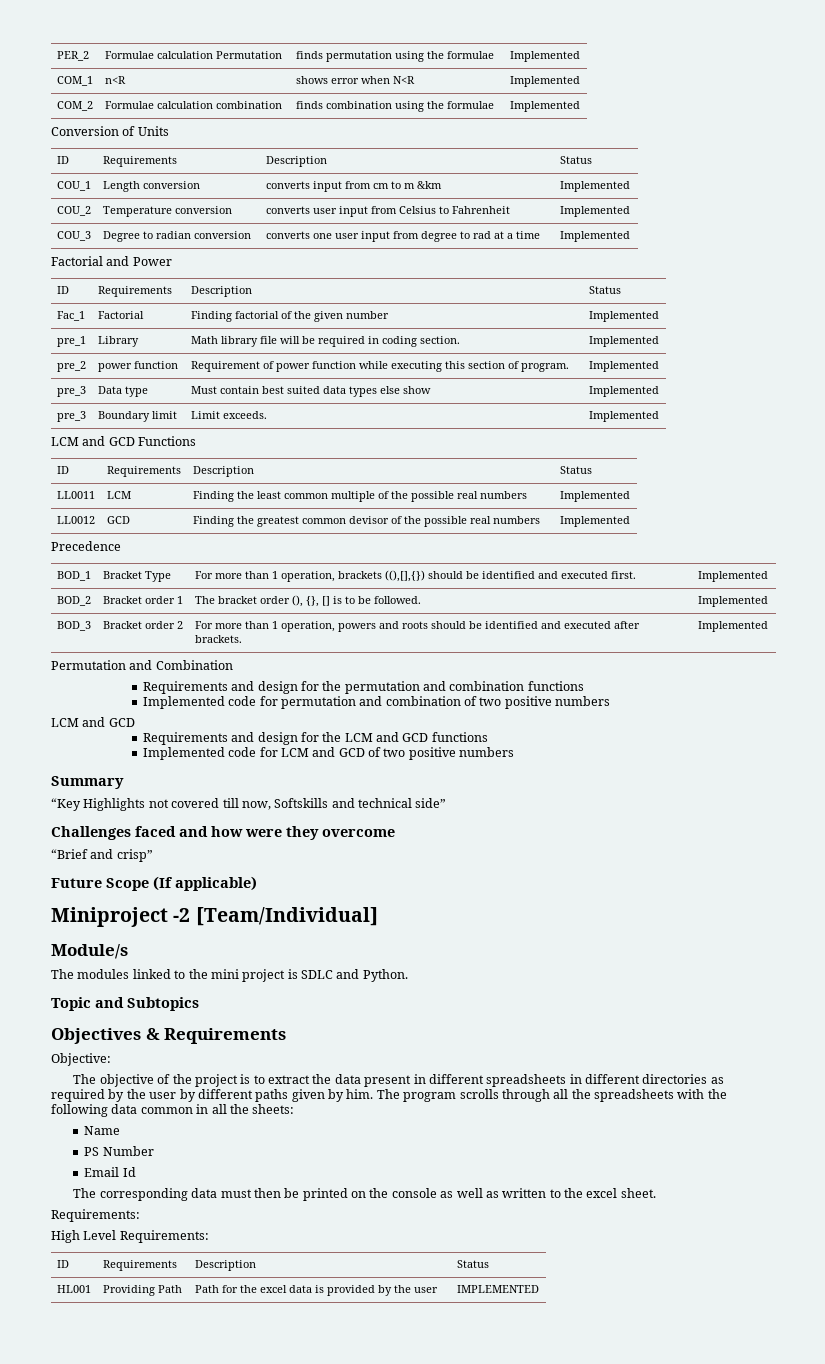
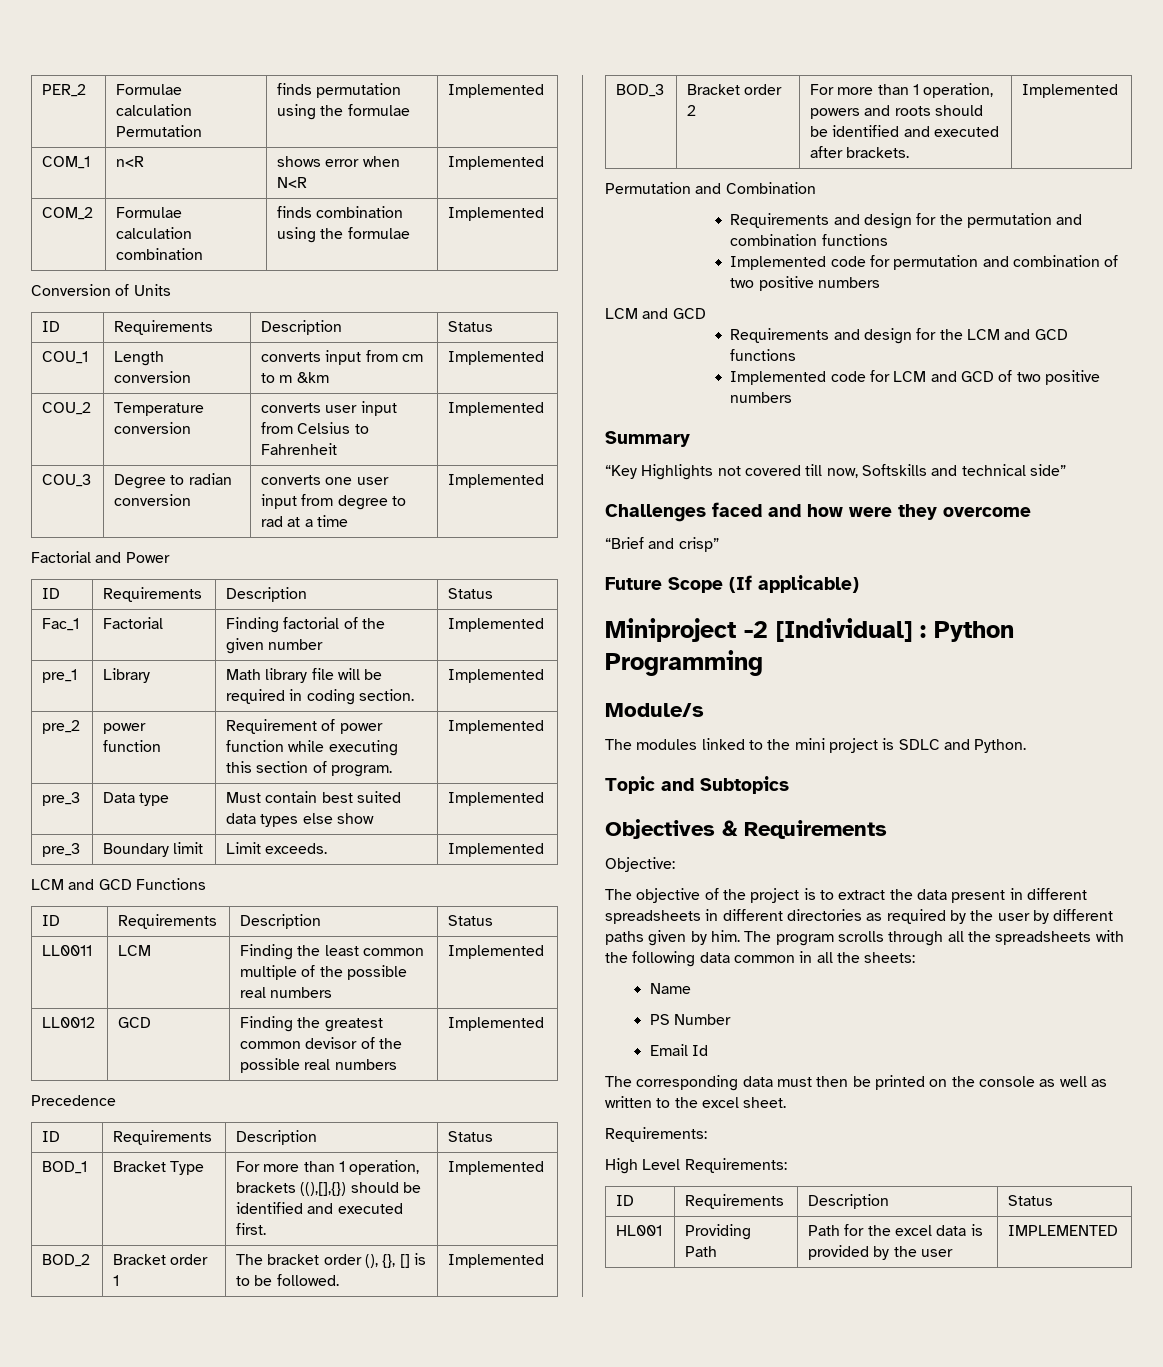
  Precedence
+ ID | Requirements | Description | Status
- Miniproject -2 [Team/Individual]
+ Miniproject -2 [Individual] : Python Programming

